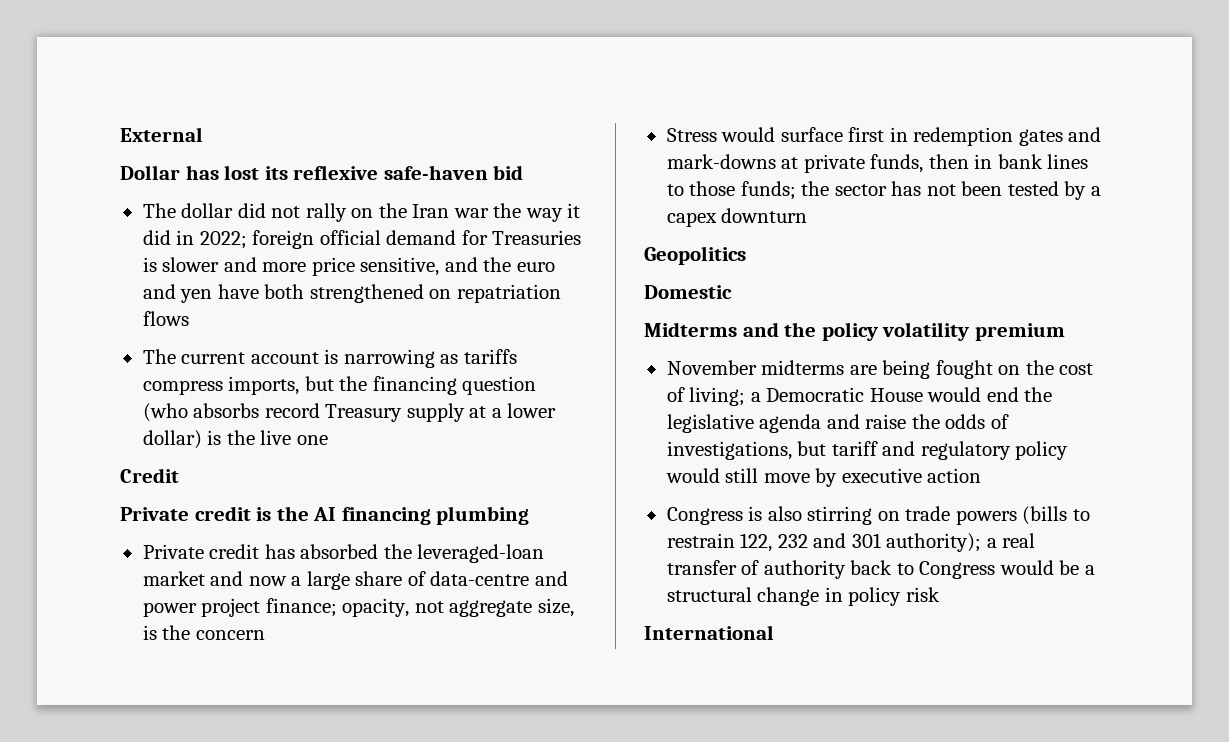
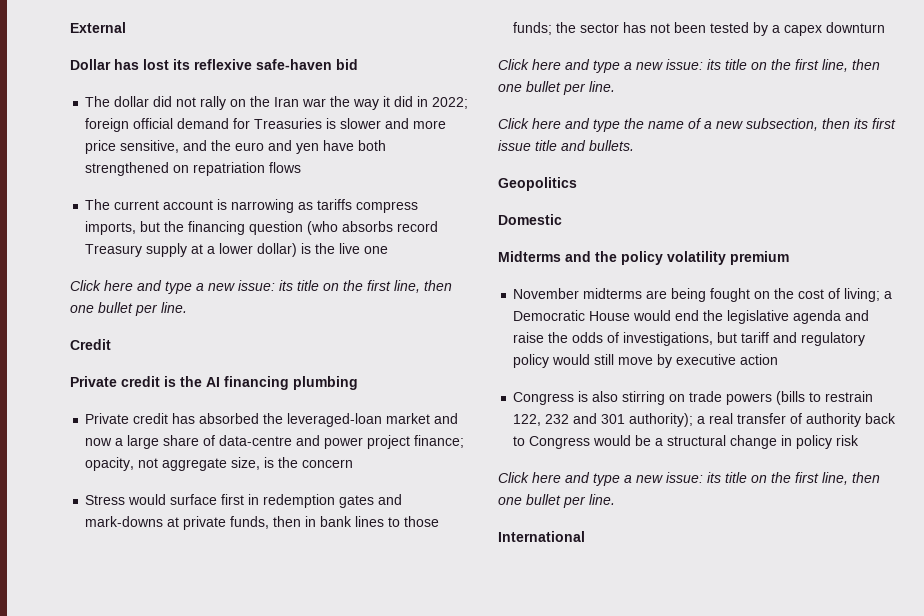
  The current account is narrowing as tariffs compress imports, but the financing question (who absorbs record Treasury supply at a lower dollar) is the live one
+ Click here and type a new issue: its title on the first line, then one bullet per line.
  Stress would surface first in redemption gates and mark-downs at private funds, then in bank lines to those funds; the sector has not been tested by a capex downturn
+ Click here and type a new issue: its title on the first line, then one bullet per line.
+ Click here and type the name of a new subsection, then its first issue title and bullets.
  Congress is also stirring on trade powers (bills to restrain 122, 232 and 301 authority); a real transfer of authority back to Congress would be a structural change in policy risk
+ Click here and type a new issue: its title on the first line, then one bullet per line.

